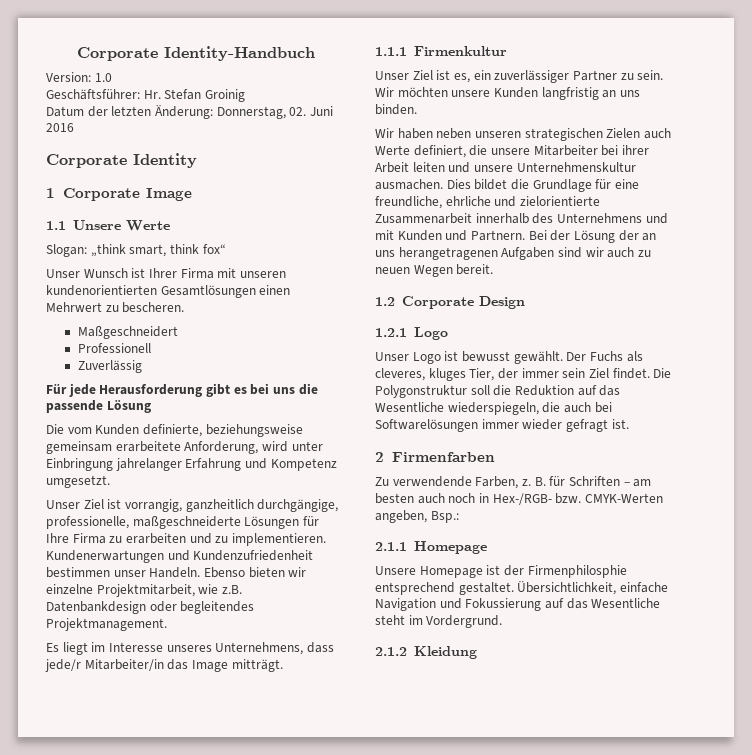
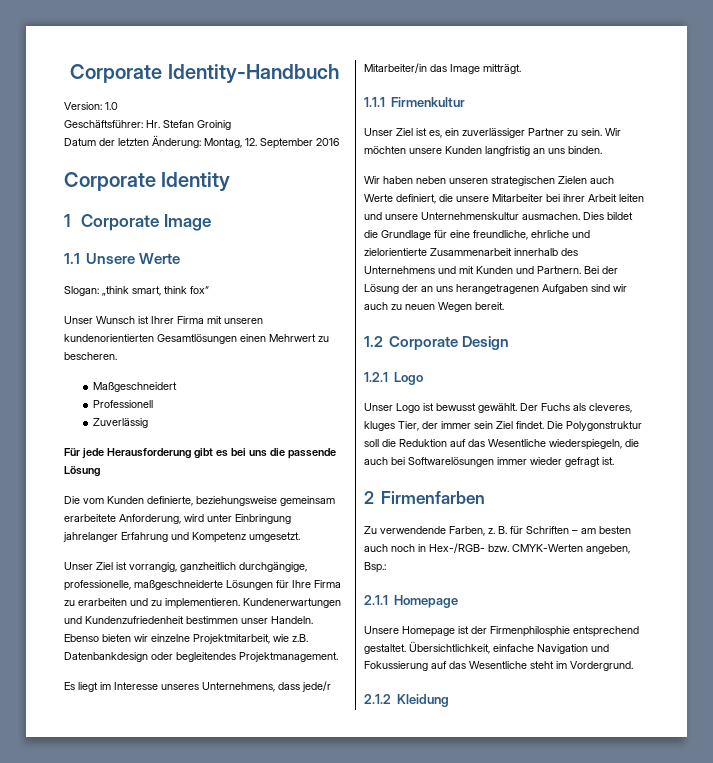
- Datum der letzten Änderung: Donnerstag, 02. Juni 2016
+ Datum der letzten Änderung: Montag, 12. September 2016

